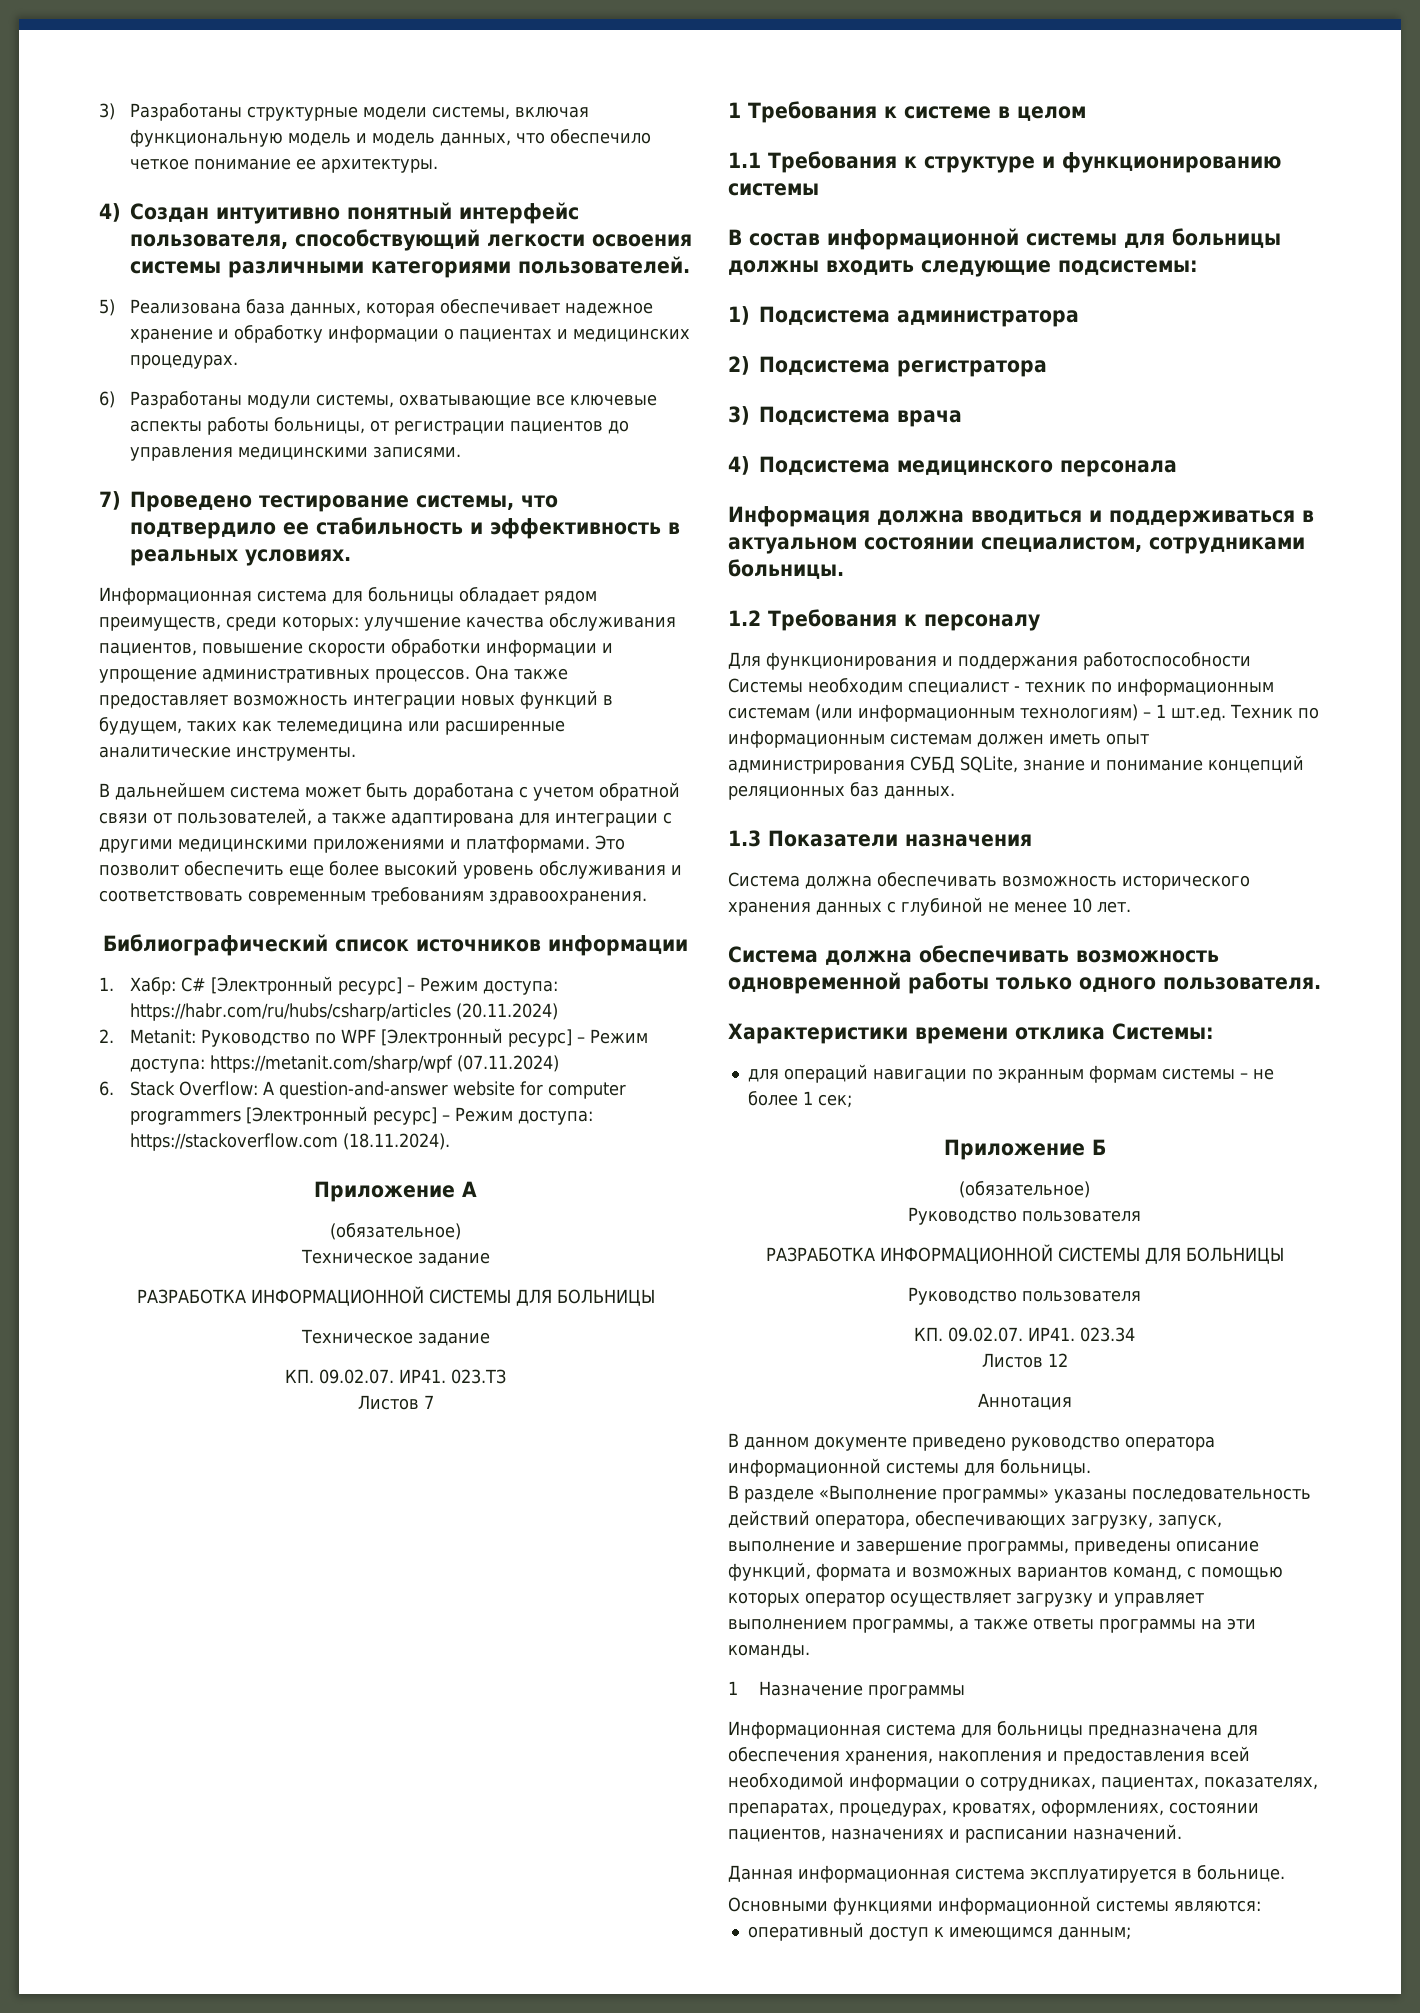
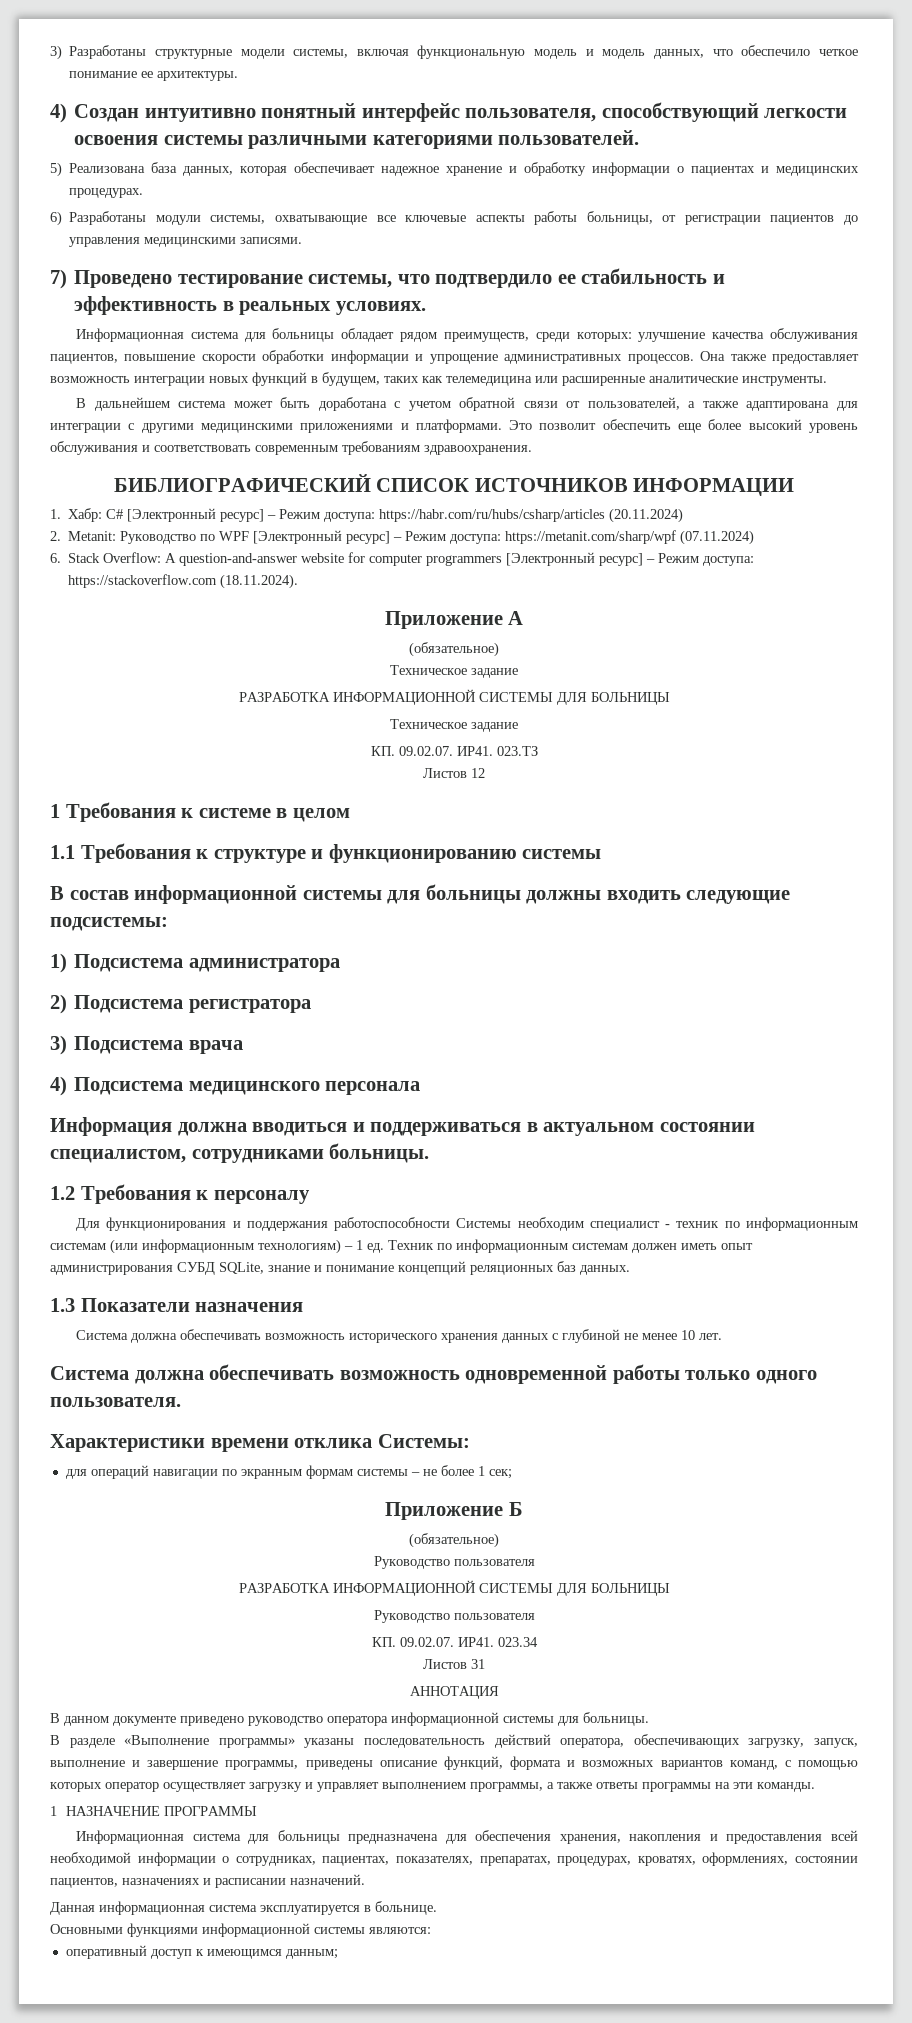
- Библиографический список источников информации
+ БИБЛИОГРАФИЧЕСКИЙ СПИСОК ИСТОЧНИКОВ ИНФОРМАЦИИ
- Листов 7
+ Листов 12
- Для функционирования и поддержания работоспособности Системы необходим специалист - техник по информационным системам (или информационным технологиям) – 1 шт.ед. Техник по информационным системам должен иметь опыт администрирования СУБД SQLite, знание и понимание концепций реляционных баз данных.
+ Для функционирования и поддержания работоспособности Системы необходим специалист - техник по информационным системам (или информационным технологиям) – 1 ед. Техник по информационным системам должен иметь опыт администрирования СУБД SQLite, знание и понимание концепций реляционных баз данных.
- Листов 12
- Аннотация
+ Листов 31
+ АННОТАЦИЯ
- 1 Назначение программы
+ 1 НАЗНАЧЕНИЕ ПРОГРАММЫ

